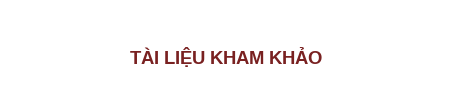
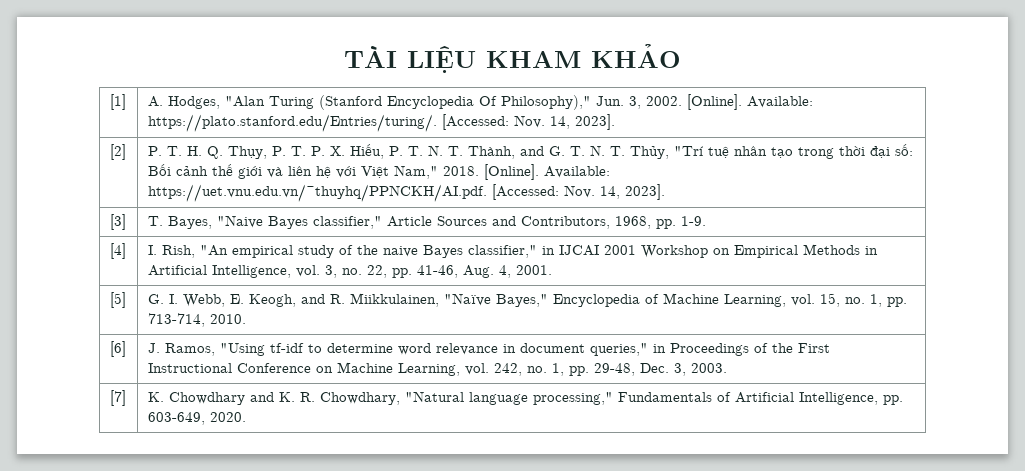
+ [1] | A. Hodges, "Alan Turing (Stanford Encyclopedia Of Philosophy)," Jun. 3, 2002. [Online]. Available: https://plato.stanford.edu/Entries/turing/. [Accessed: Nov. 14, 2023].
+ [2] | P. T. H. Q. Thụy, P. T. P. X. Hiếu, P. T. N. T. Thành, and G. T. N. T. Thủy, "Trí tuệ nhân tạo trong thời đại số: Bối cảnh thế giới và liên hệ với Việt Nam," 2018. [Online]. Available: https://uet.vnu.edu.vn/~thuyhq/PPNCKH/AI.pdf. [Accessed: Nov. 14, 2023].
+ [3] | T. Bayes, "Naive Bayes classifier," Article Sources and Contributors, 1968, pp. 1-9.
+ [4] | I. Rish, "An empirical study of the naive Bayes classifier," in IJCAI 2001 Workshop on Empirical Methods in Artificial Intelligence, vol. 3, no. 22, pp. 41-46, Aug. 4, 2001.
+ [5] | G. I. Webb, E. Keogh, and R. Miikkulainen, "Naïve Bayes," Encyclopedia of Machine Learning, vol. 15, no. 1, pp. 713-714, 2010.
+ [6] | J. Ramos, "Using tf-idf to determine word relevance in document queries," in Proceedings of the First Instructional Conference on Machine Learning, vol. 242, no. 1, pp. 29-48, Dec. 3, 2003.
+ [7] | K. Chowdhary and K. R. Chowdhary, "Natural language processing," Fundamentals of Artificial Intelligence, pp. 603-649, 2020.

